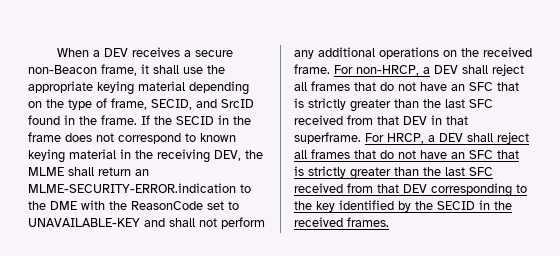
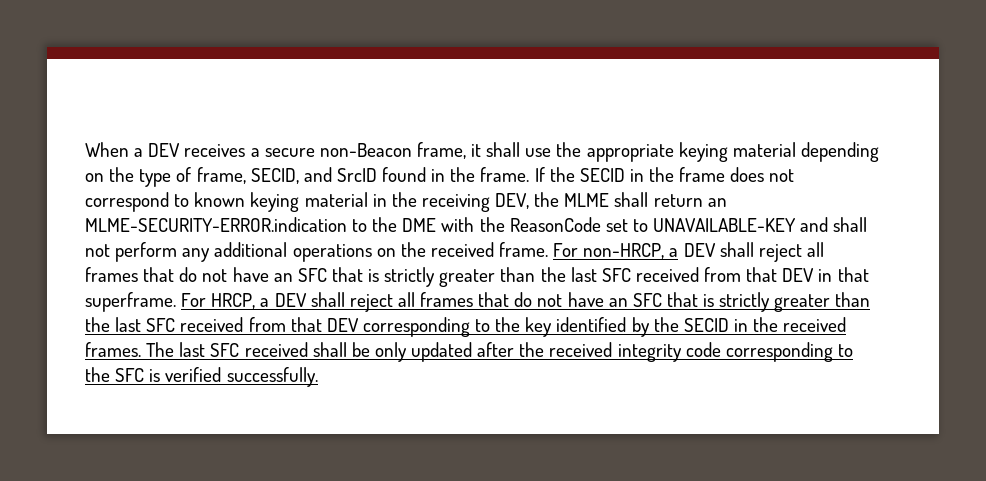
+ The last SFC received shall be only updated after the received integrity code corresponding to the SFC is verified successfully.

